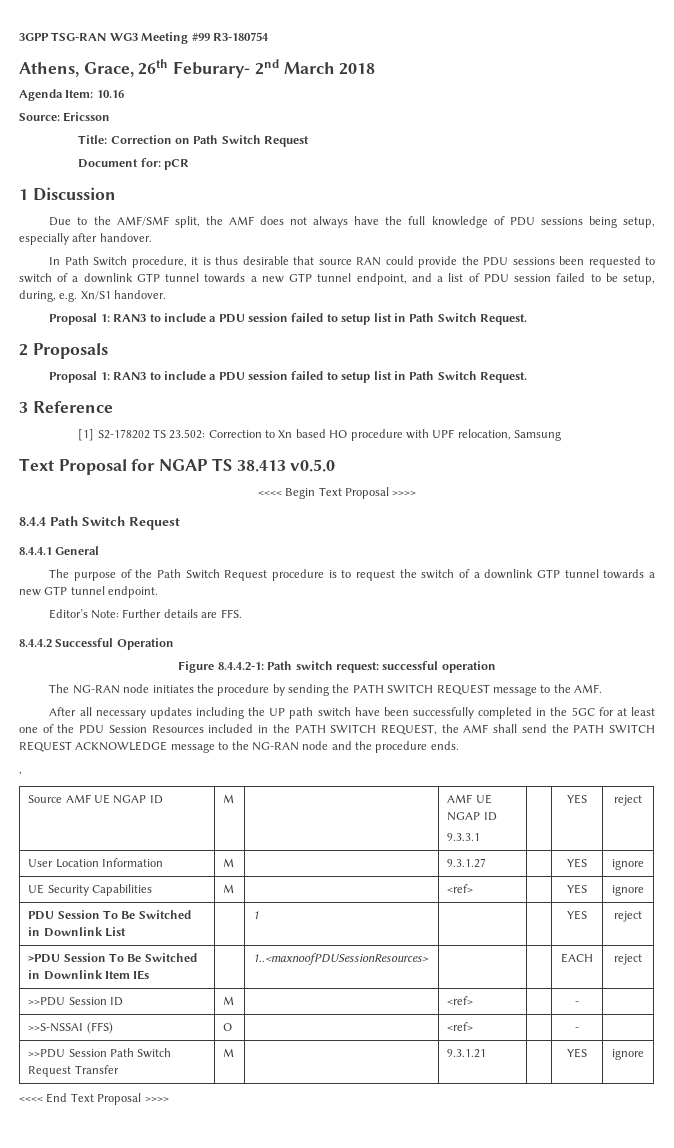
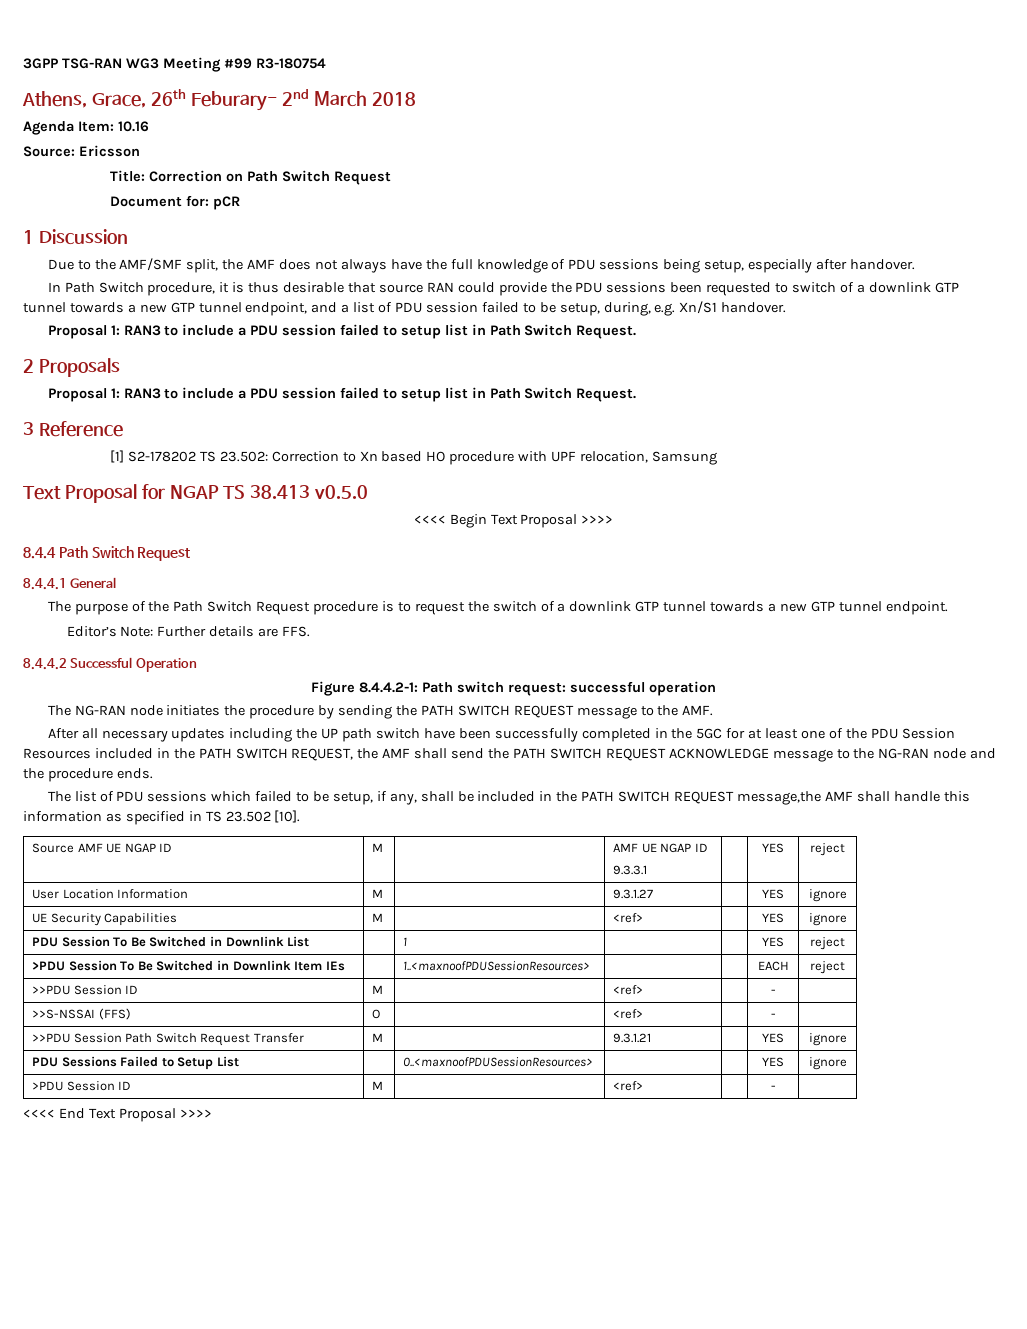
- ,
+ The list of PDU sessions which failed to be setup, if any, shall be included in the PATH SWITCH REQUEST message,the AMF shall handle this information as specified in TS 23.502 [10].
+ PDU Sessions Failed to Setup List | | 0..<maxnoofPDUSessionResources> | | | YES | ignore
+ >PDU Session ID | M | | <ref> | | - |

